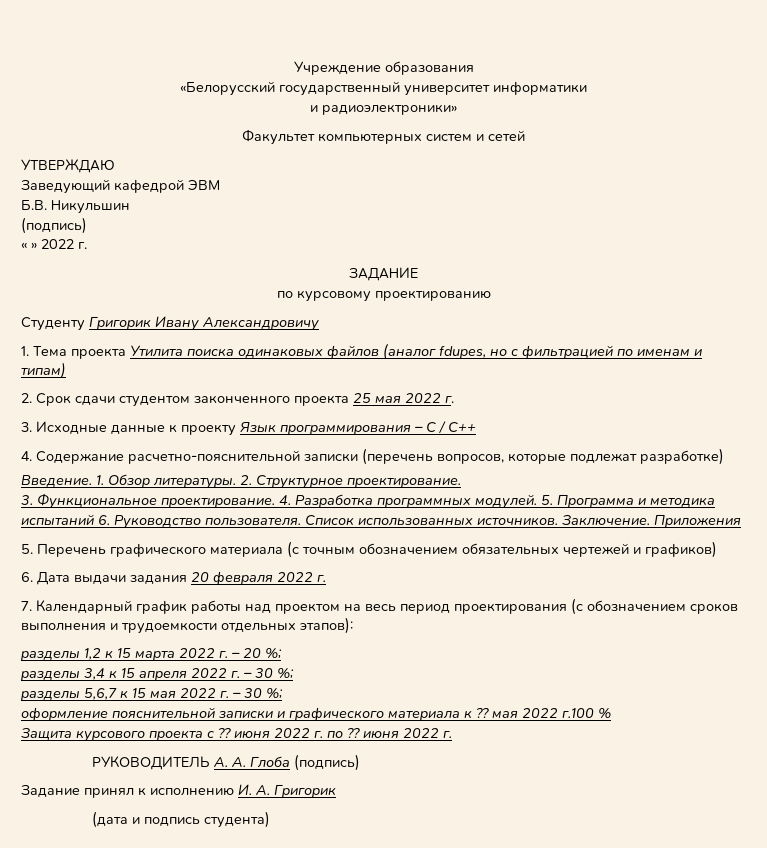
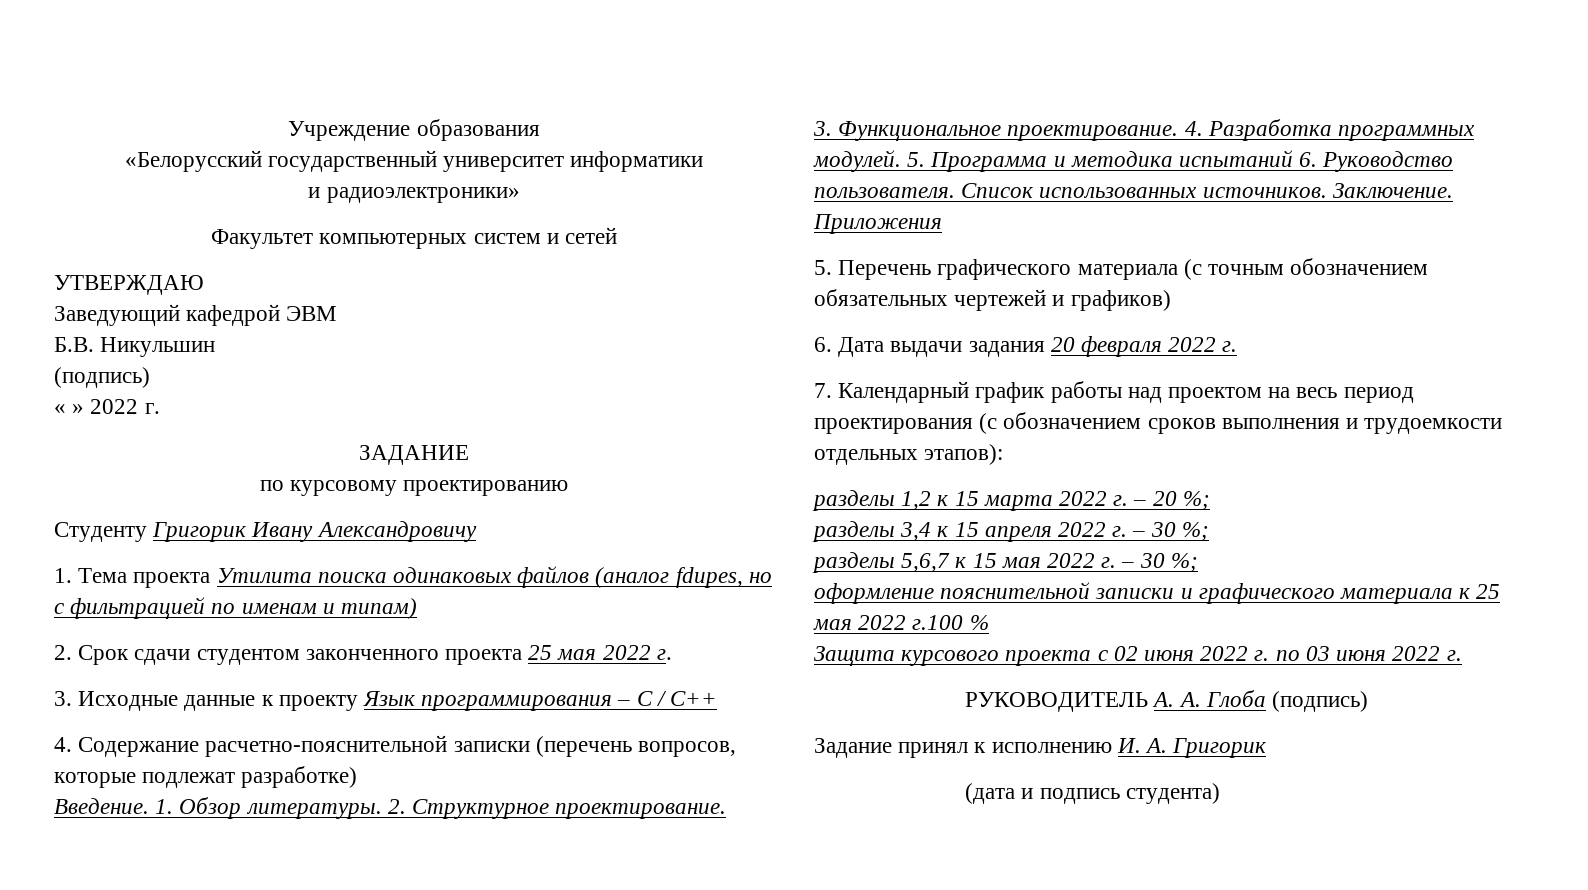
- оформление пояснительной записки и графического материала к ?? мая 2022 г.100 %
+ оформление пояснительной записки и графического материала к 25 мая 2022 г.100 %
- Защита курсового проекта с ?? июня 2022 г. по ?? июня 2022 г.
+ Защита курсового проекта с 02 июня 2022 г. по 03 июня 2022 г.

